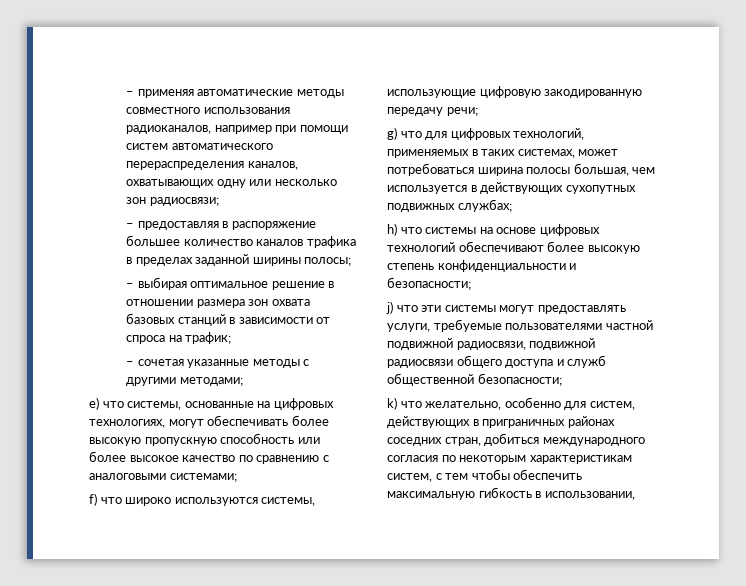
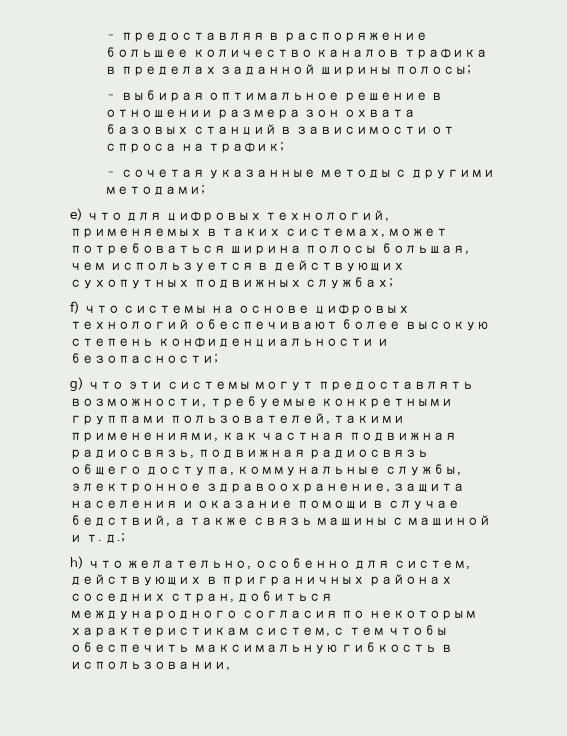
- – применяя автоматические методы совместного использования радиоканалов, например при помощи систем автоматического перераспределения каналов, охватывающих одну или несколько зон радиосвязи;
- e) что системы, основанные на цифровых технологиях, могут обеспечивать более высокую пропускную способность или более высокое качество по сравнению с аналоговыми системами;
- f) что широко используются системы, использующие цифровую закодированную передачу речи;
- g) что для цифровых технологий, применяемых в таких системах, может потребоваться ширина полосы большая, чем используется в действующих сухопутных подвижных службах;
+ e) что для цифровых технологий, применяемых в таких системах, может потребоваться ширина полосы большая, чем используется в действующих сухопутных подвижных службах;
- h) что системы на основе цифровых технологий обеспечивают более высокую степень конфиденциальности и безопасности;
+ f) что системы на основе цифровых технологий обеспечивают более высокую степень конфиденциальности и безопасности;
- j) что эти системы могут предоставлять услуги, требуемые пользователями частной подвижной радиосвязи, подвижной радиосвязи общего доступа и служб общественной безопасности;
- k) что желательно, особенно для систем, действующих в приграничных районах соседних стран, добиться международного согласия по некоторым характеристикам систем, с тем чтобы обеспечить максимальную гибкость в использовании,
+ g) что эти системы могут предоставлять возможности, требуемые конкретными группами пользователей, такими применениями, как частная подвижная радиосвязь, подвижная радиосвязь общего доступа, коммунальные службы, электронное здравоохранение, защита населения и оказание помощи в случае бедствий, а также связь машины с машиной и т. д.;
+ h) что желательно, особенно для систем, действующих в приграничных районах соседних стран, добиться международного согласия по некоторым характеристикам систем, с тем чтобы обеспечить максимальную гибкость в использовании,

